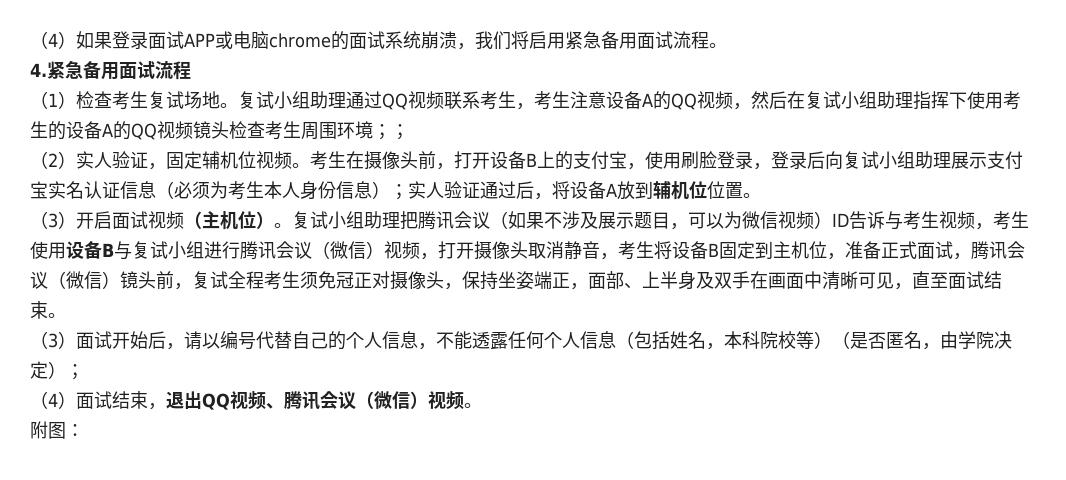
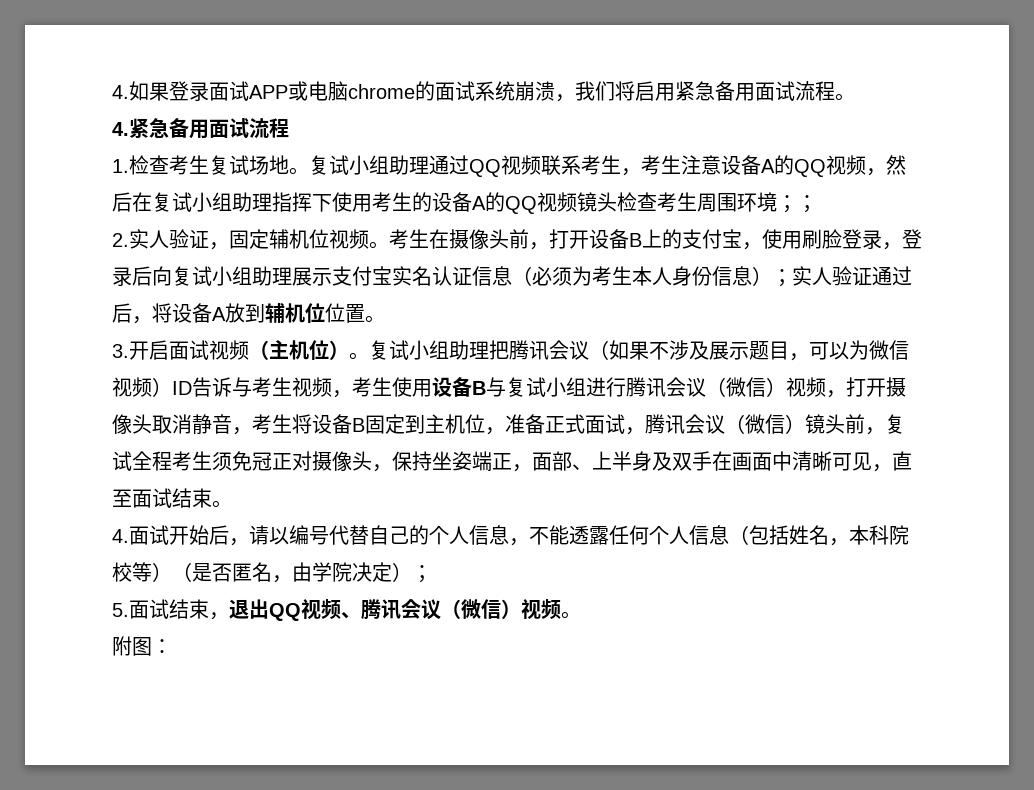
- （4）如果登录面试APP或电脑chrome的面试系统崩溃，我们将启用紧急备用面试流程。
+ 4.如果登录面试APP或电脑chrome的面试系统崩溃，我们将启用紧急备用面试流程。
- （1）检查考生复试场地。
+ 1.检查考生复试场地。
- （2）实人验证，固定辅机位视频。
+ 2.实人验证，固定辅机位视频。
- （3）开启面试视频（主机位）。
+ 3.开启面试视频（主机位）。
- （3）面试开始后，请以编号代替自己的个人信息，不能透露任何个人信息（包括姓名，本科院校等）（是否匿名，由学院决定）；
+ 4.面试开始后，请以编号代替自己的个人信息，不能透露任何个人信息（包括姓名，本科院校等）（是否匿名，由学院决定）；
- （4）面试结束，退出QQ视频、腾讯会议（微信）视频。
+ 5.面试结束，退出QQ视频、腾讯会议（微信）视频。

